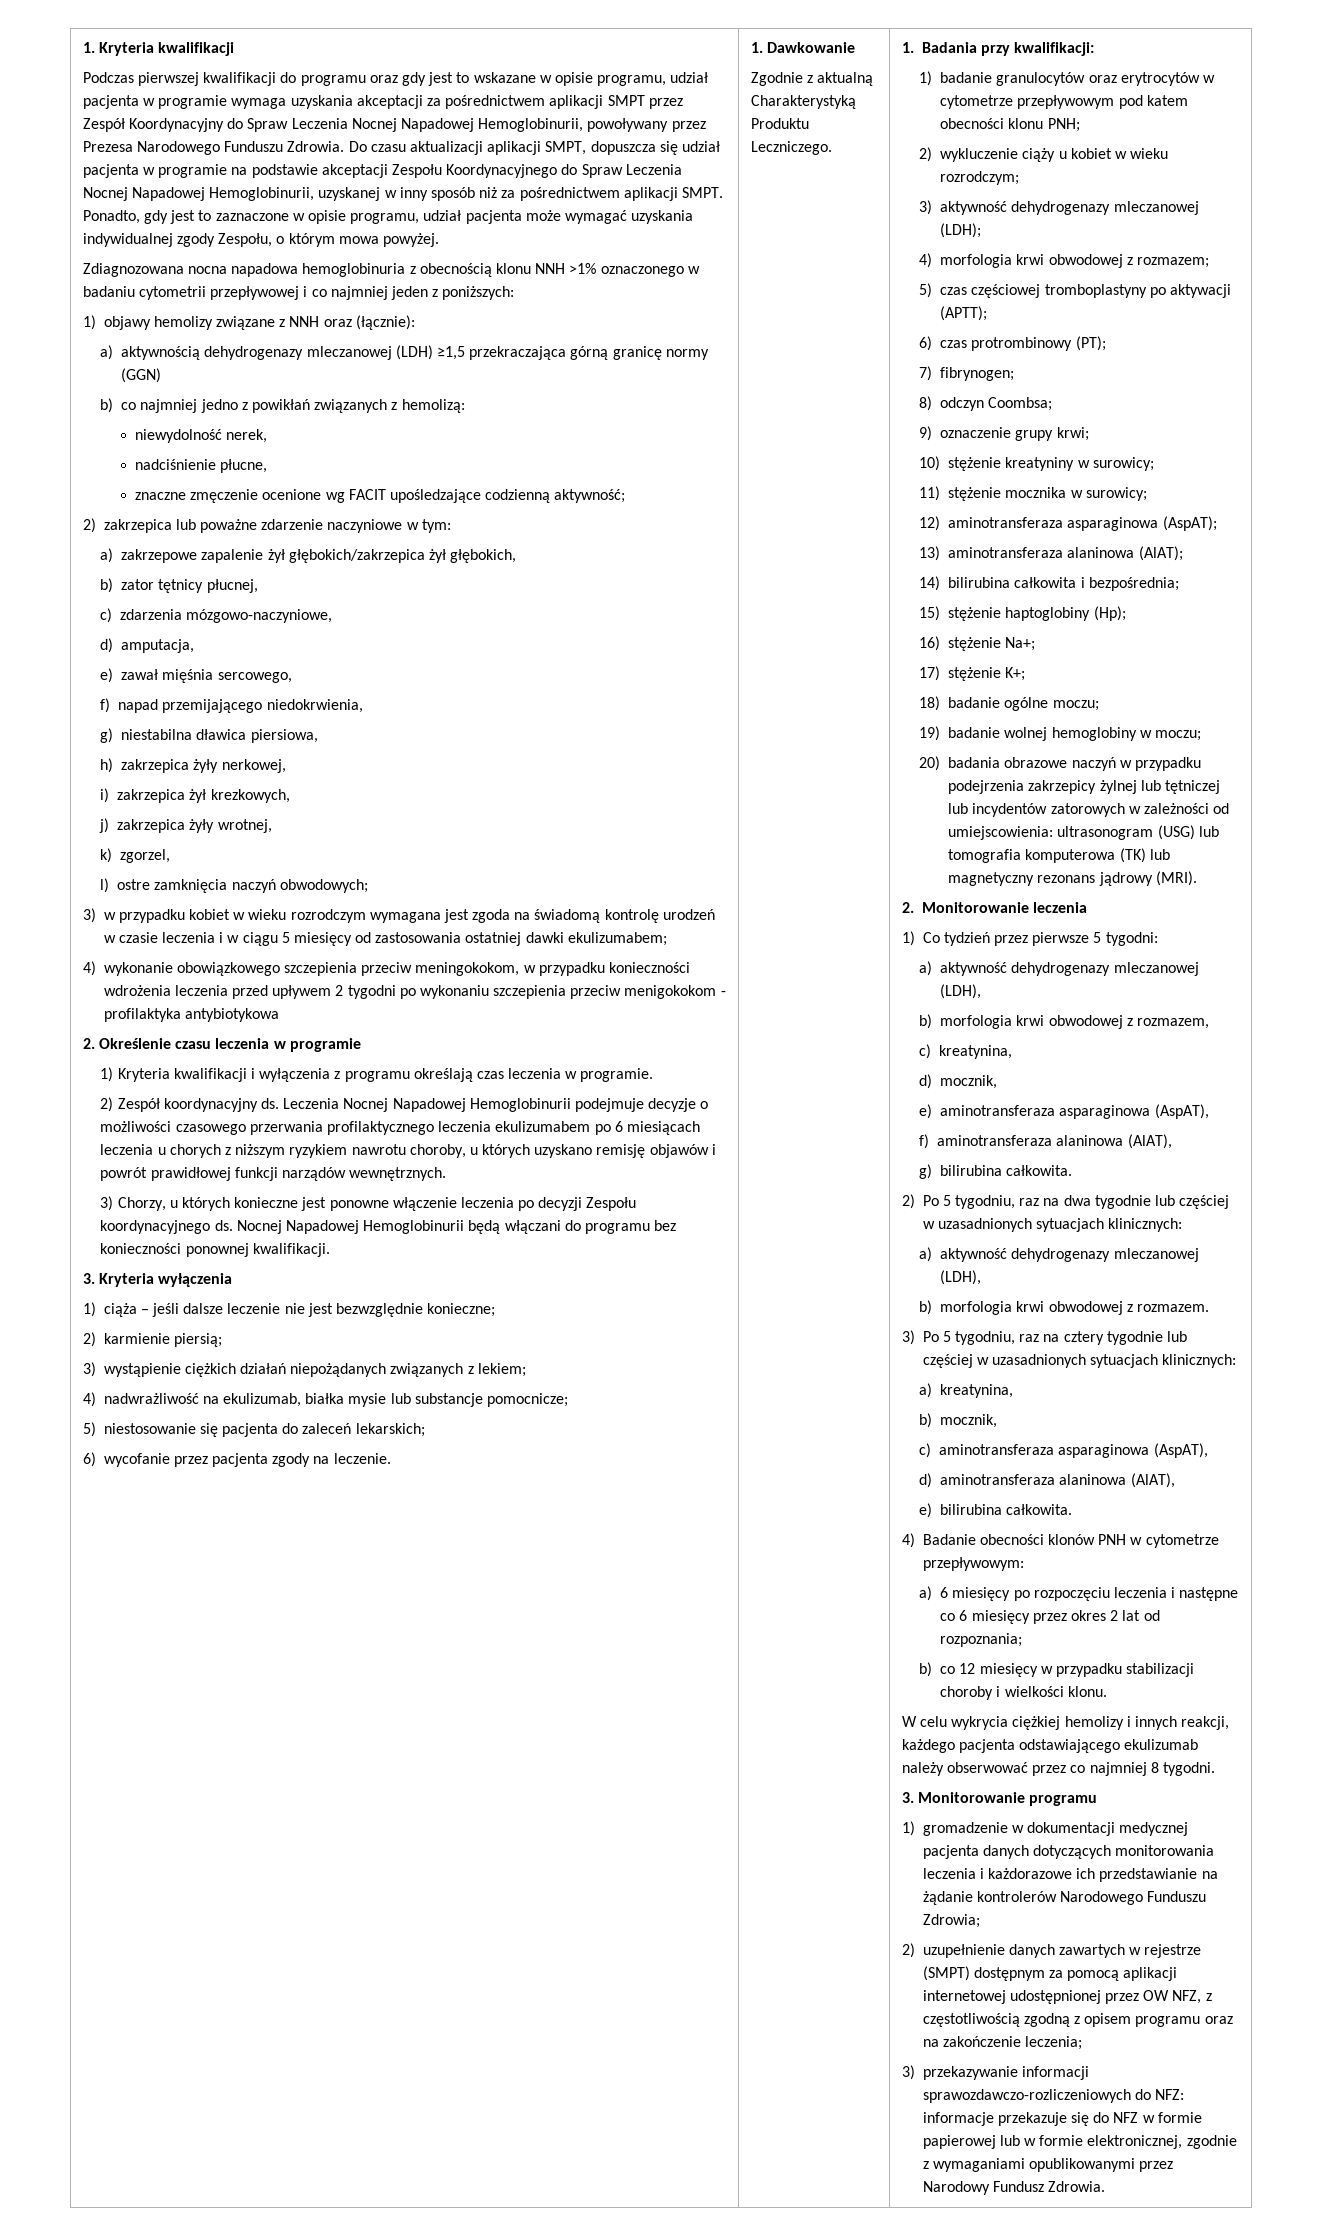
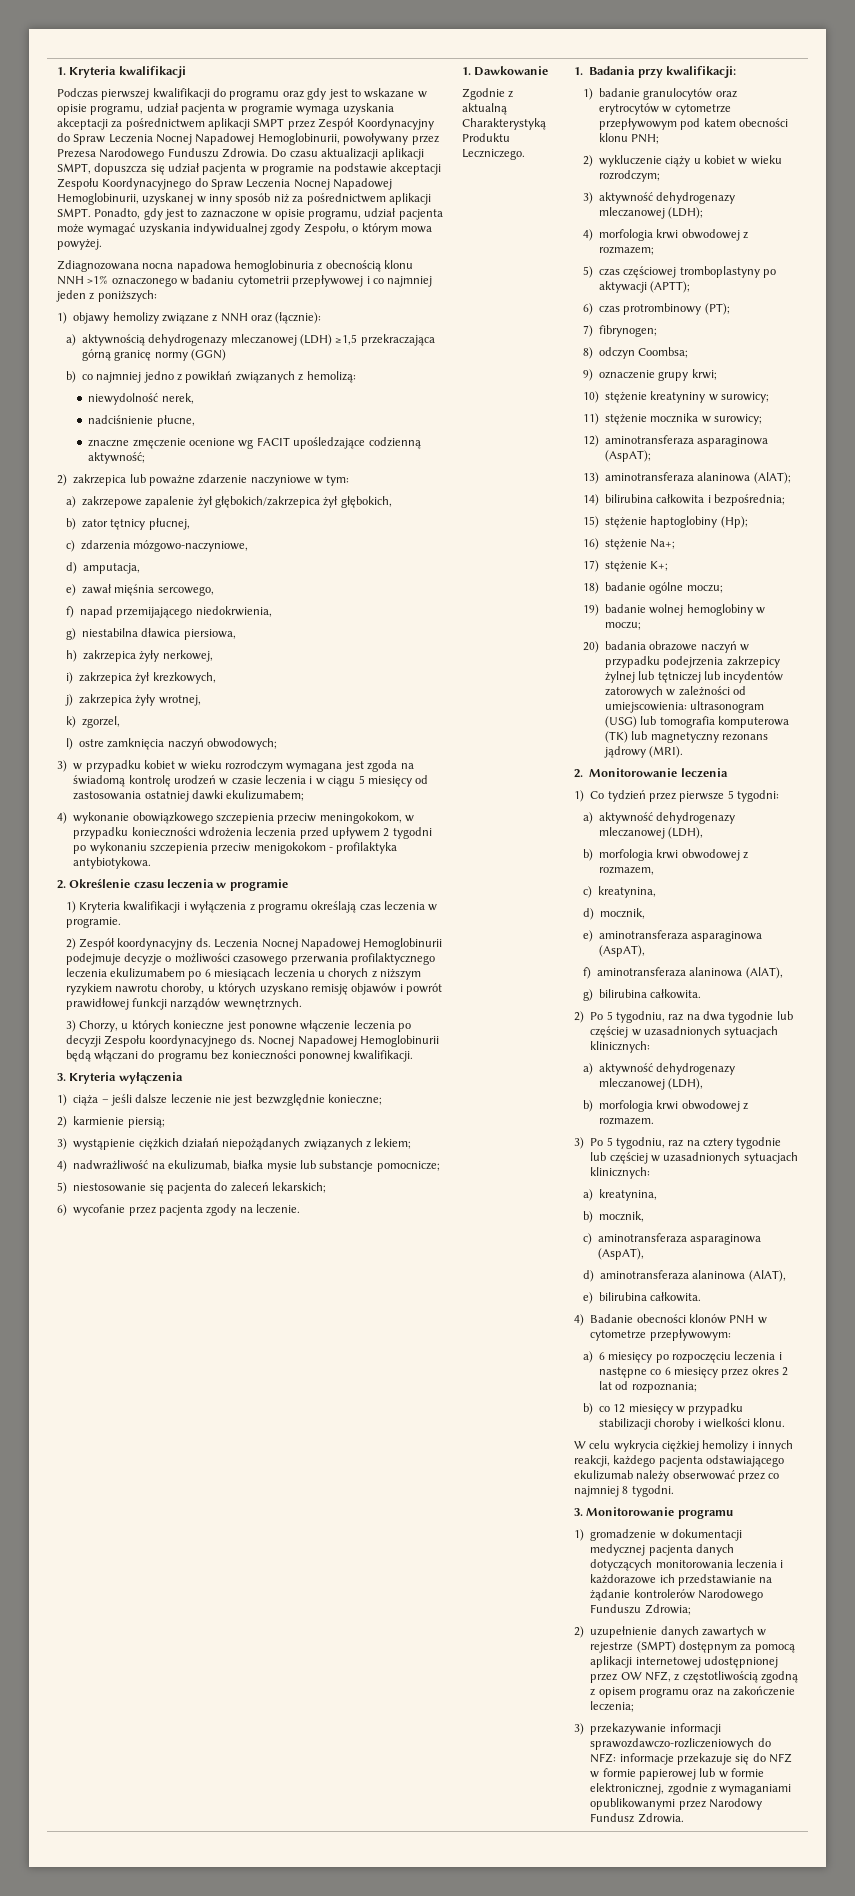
- 4) wykonanie obowiązkowego szczepienia przeciw meningokokom, w przypadku konieczności wdrożenia leczenia przed upływem 2 tygodni po wykonaniu szczepienia przeciw menigokokom - profilaktyka antybiotykowa
+ 4) wykonanie obowiązkowego szczepienia przeciw meningokokom, w przypadku konieczności wdrożenia leczenia przed upływem 2 tygodni po wykonaniu szczepienia przeciw menigokokom - profilaktyka antybiotykowa.

